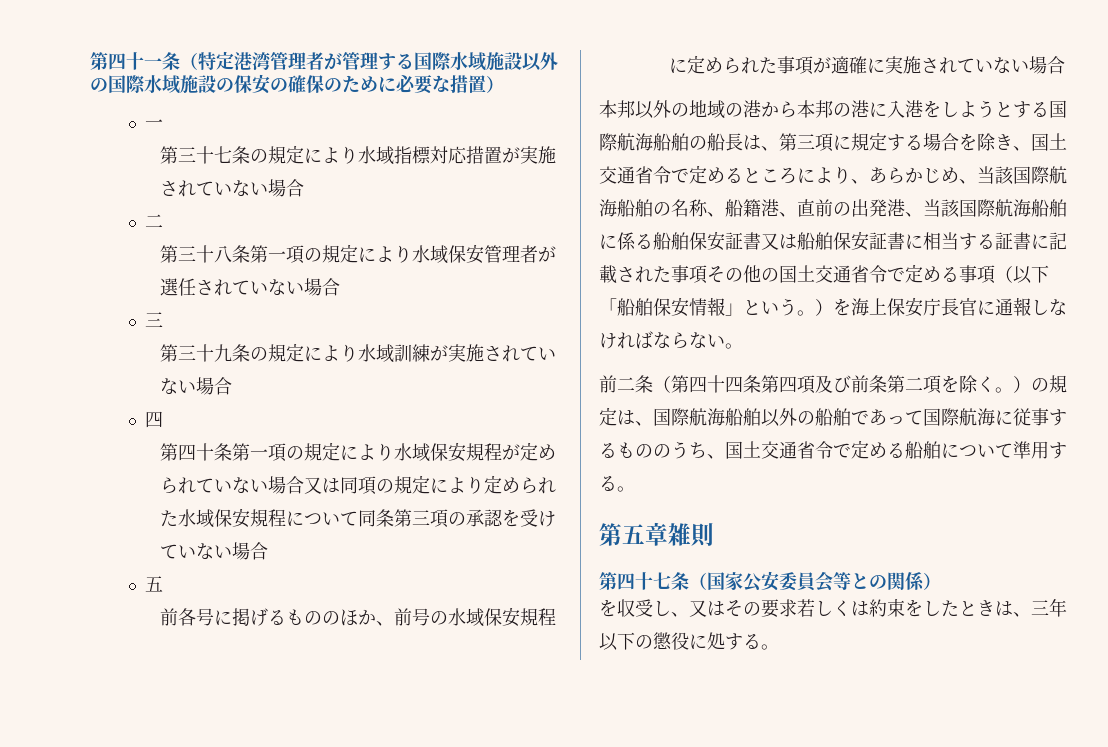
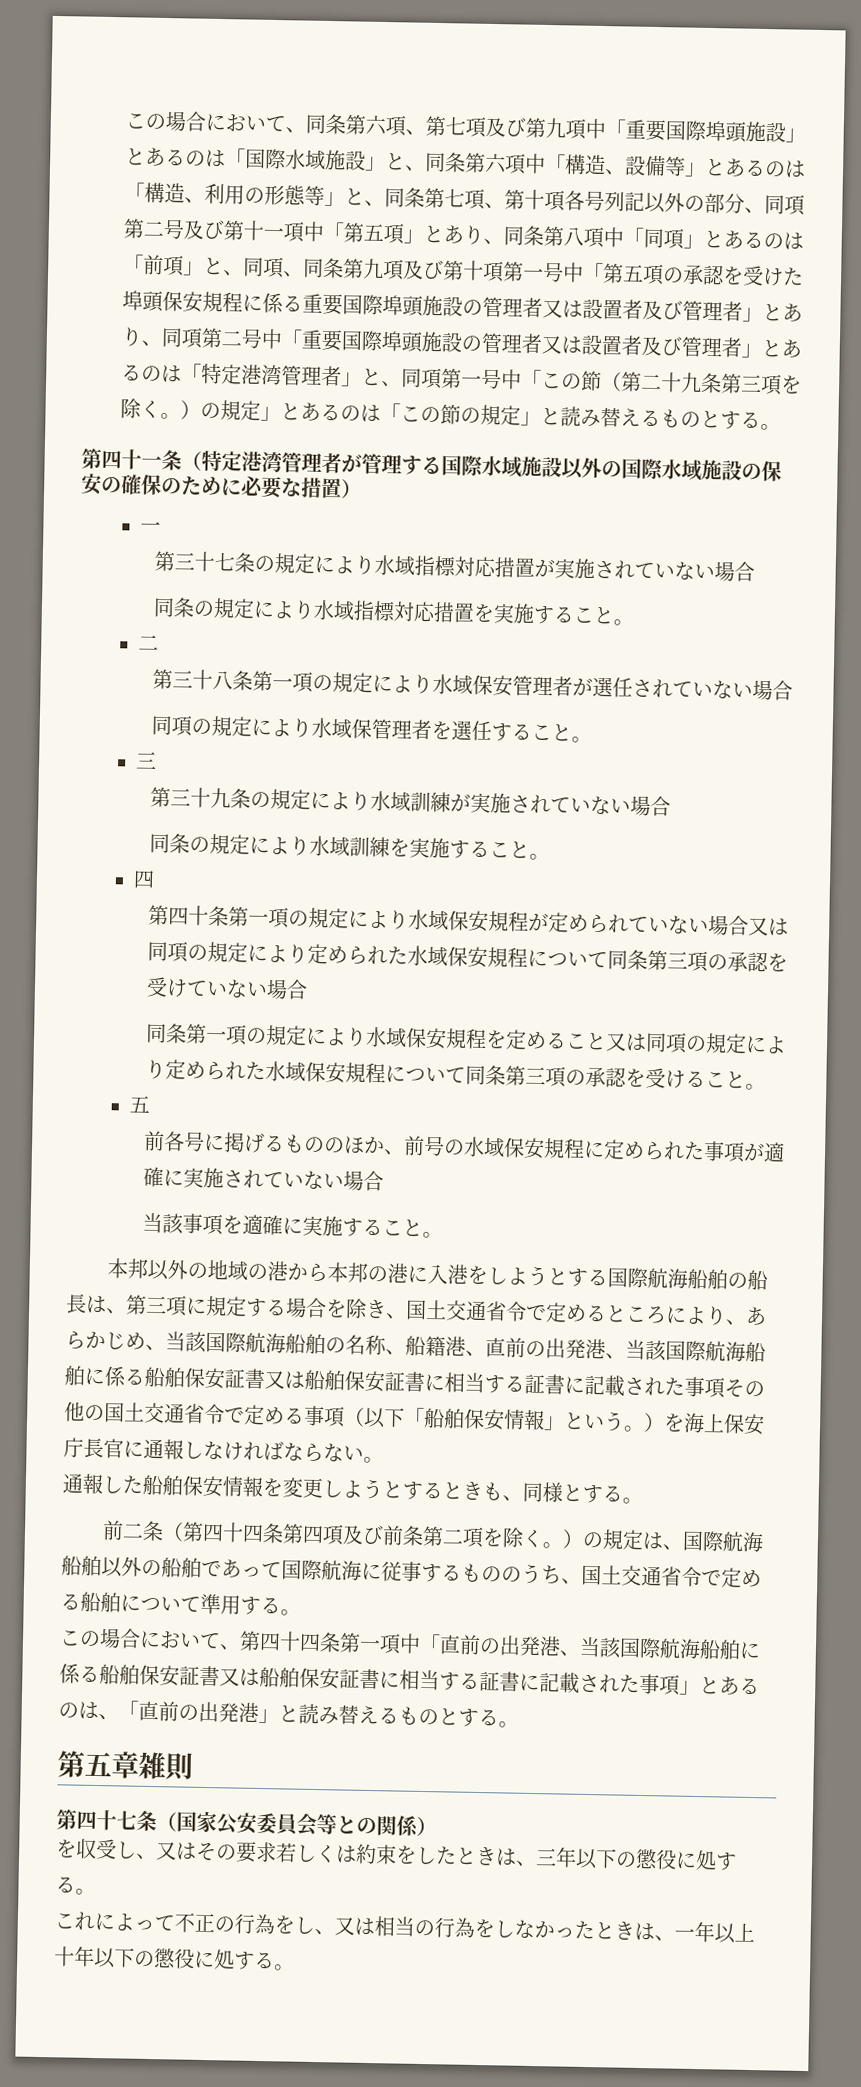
+ この場合において、同条第六項、第七項及び第九項中「重要国際埠頭施設」とあるのは「国際水域施設」と、同条第六項中「構造、設備等」とあるのは「構造、利用の形態等」と、同条第七項、第十項各号列記以外の部分、同項第二号及び第十一項中「第五項」とあり、同条第八項中「同項」とあるのは「前項」と、同項、同条第九項及び第十項第一号中「第五項の承認を受けた埠頭保安規程に係る重要国際埠頭施設の管理者又は設置者及び管理者」とあり、同項第二号中「重要国際埠頭施設の管理者又は設置者及び管理者」とあるのは「特定港湾管理者」と、同項第一号中「この節（第二十九条第三項を除く。）の規定」とあるのは「この節の規定」と読み替えるものとする。
+ 同条の規定により水域指標対応措置を実施すること。
+ 同項の規定により水域保管理者を選任すること。
+ 同条の規定により水域訓練を実施すること。
+ 同条第一項の規定により水域保安規程を定めること又は同項の規定により定められた水域保安規程について同条第三項の承認を受けること。
+ 当該事項を適確に実施すること。
+ 通報した船舶保安情報を変更しようとするときも、同様とする。
+ この場合において、第四十四条第一項中「直前の出発港、当該国際航海船舶に係る船舶保安証書又は船舶保安証書に相当する証書に記載された事項」とあるのは、「直前の出発港」と読み替えるものとする。
+ これによって不正の行為をし、又は相当の行為をしなかったときは、一年以上十年以下の懲役に処する。

